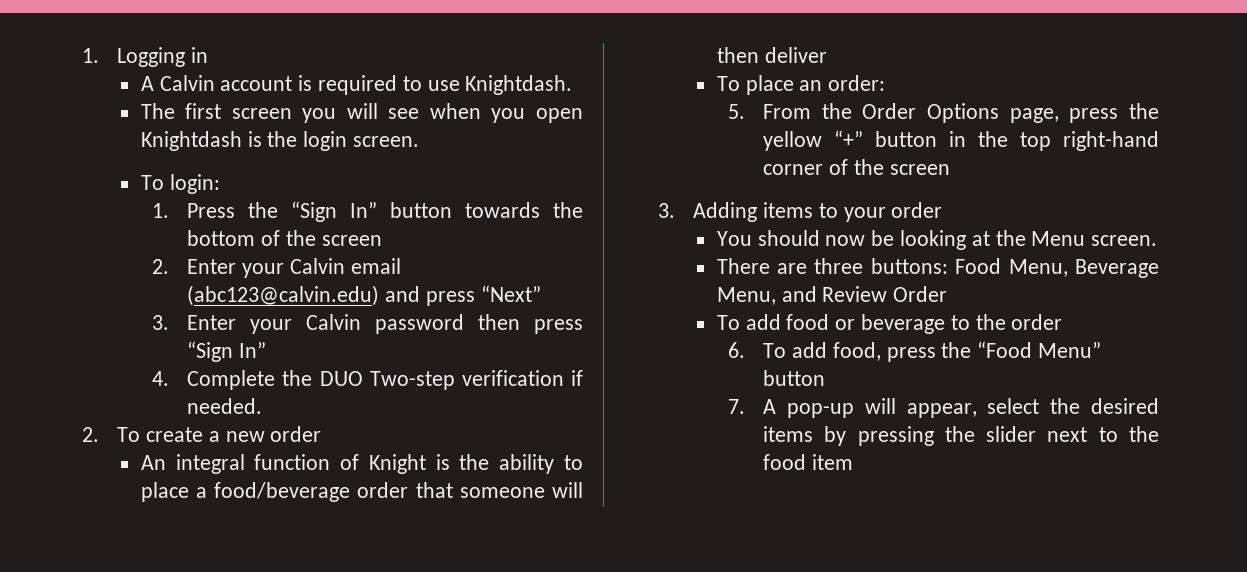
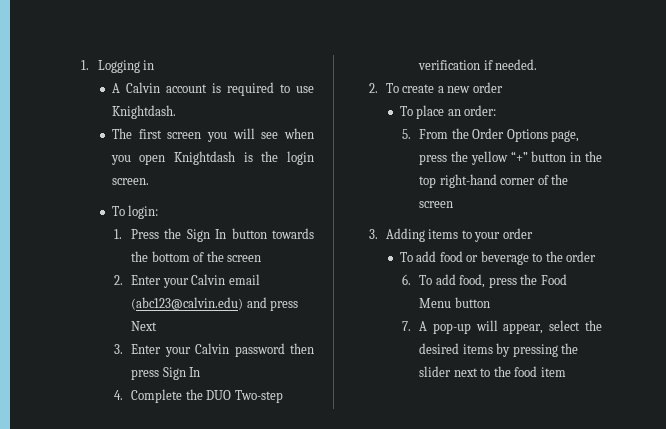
- 1. Press the “Sign In” button towards the bottom of the screen
+ 1. Press the Sign In button towards the bottom of the screen
- 2. Enter your Calvin email (abc123@calvin.edu) and press “Next”
+ 2. Enter your Calvin email (abc123@calvin.edu) and press Next
- 3. Enter your Calvin password then press “Sign In”
+ 3. Enter your Calvin password then press Sign In
- An integral function of Knight is the ability to place a food/beverage order that someone will then deliver
- You should now be looking at the Menu screen.
- There are three buttons: Food Menu, Beverage Menu, and Review Order
- 6. To add food, press the “Food Menu” button
+ 6. To add food, press the Food Menu button

